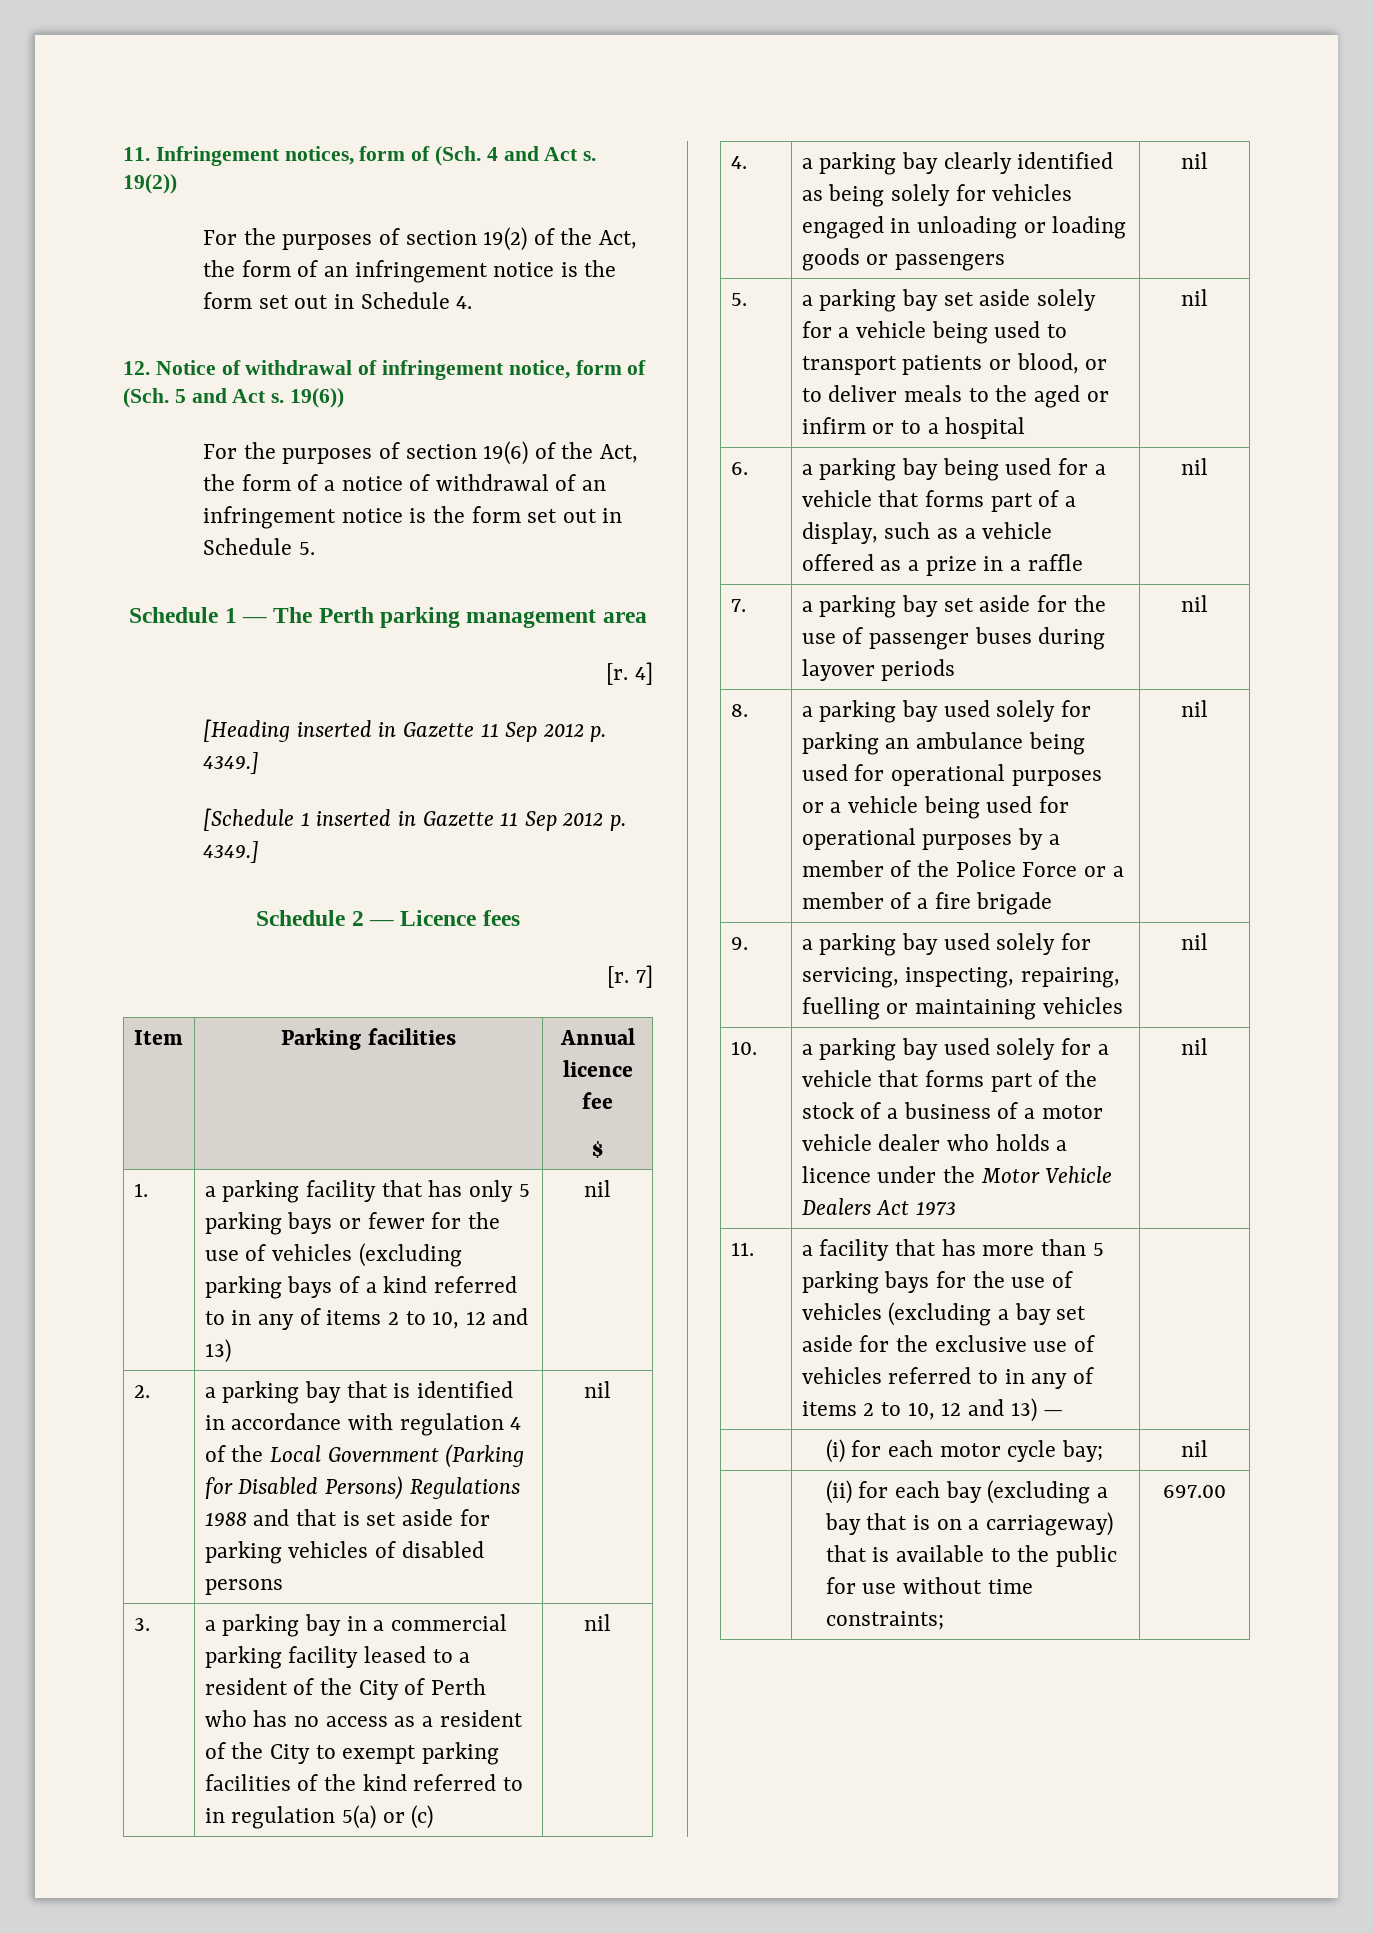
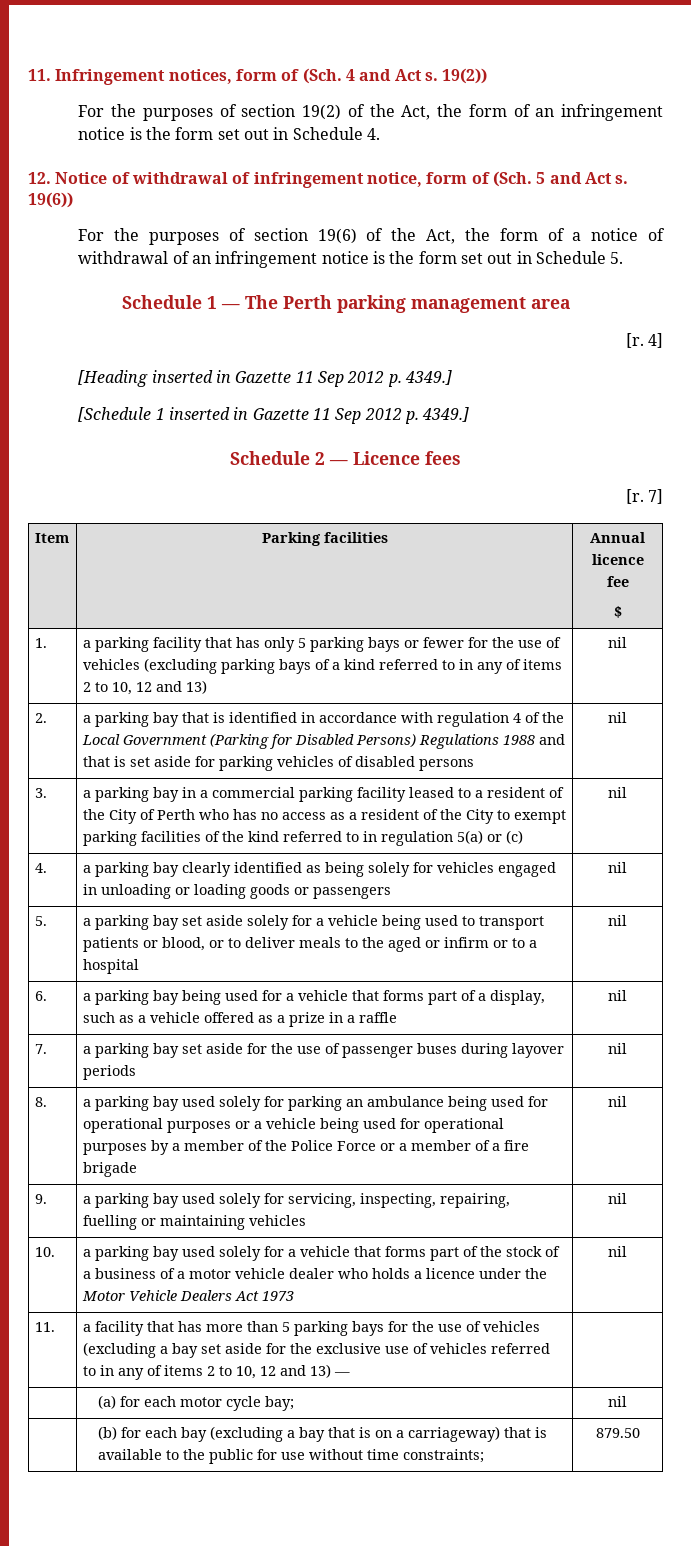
- | (i) for each motor cycle bay; | nil
+ | (a) for each motor cycle bay; | nil
- | (ii) for each bay (excluding a bay that is on a carriageway) that is available to the public for use without time constraints; | 697.00
+ | (b) for each bay (excluding a bay that is on a carriageway) that is available to the public for use without time constraints; | 879.50

